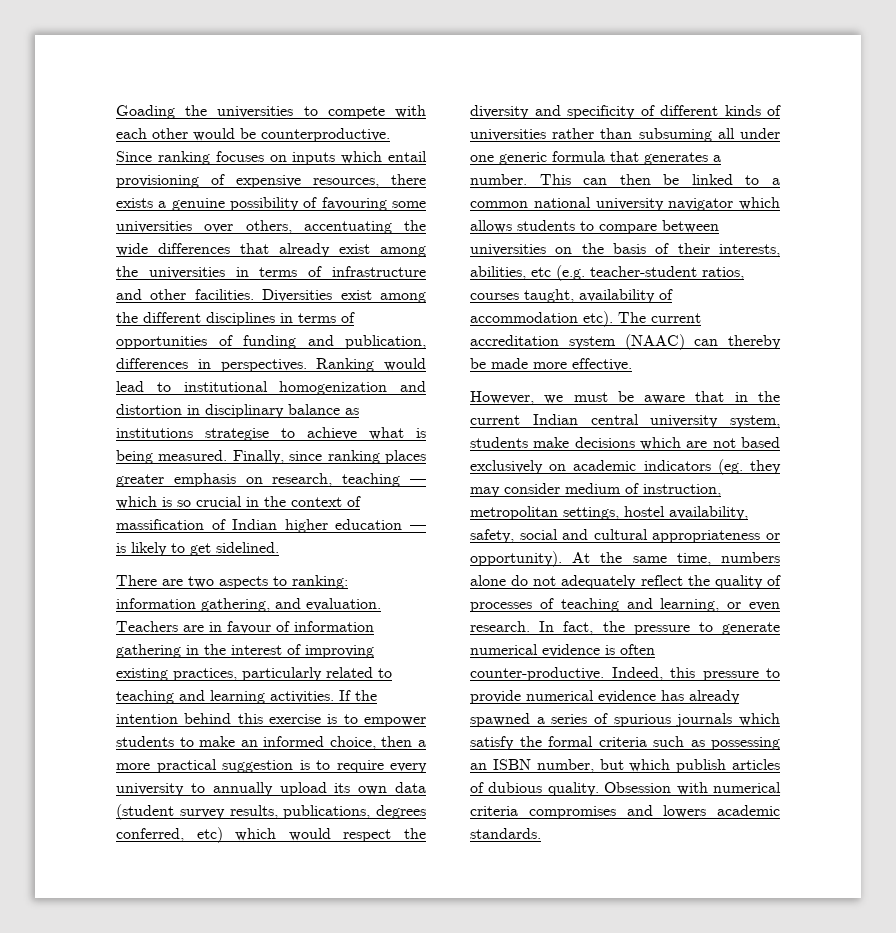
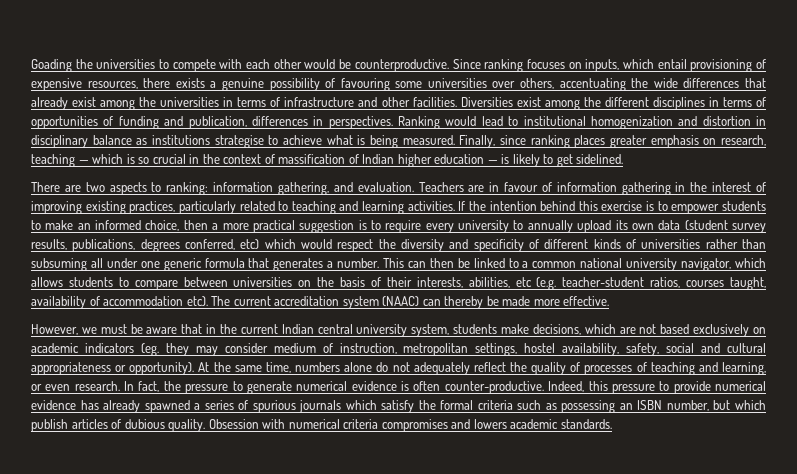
- Since ranking focuses on inputs which entail provisioning of expensive resources, there exists a genuine possibility of favouring some universities over others, accentuating the wide differences that already exist among the universities in terms of infrastructure and other facilities.
+ Since ranking focuses on inputs, which entail provisioning of expensive resources, there exists a genuine possibility of favouring some universities over others, accentuating the wide differences that already exist among the universities in terms of infrastructure and other facilities.
- This can then be linked to a common national university navigator which allows students to compare between universities on the basis of their interests, abilities, etc (e.g. teacher-student ratios, courses taught, availability of accommodation etc).
+ This can then be linked to a common national university navigator, which allows students to compare between universities on the basis of their interests, abilities, etc (e.g. teacher-student ratios, courses taught, availability of accommodation etc).
- However, we must be aware that in the current Indian central university system, students make decisions which are not based exclusively on academic indicators (eg. they may consider medium of instruction, metropolitan settings, hostel availability, safety, social and cultural appropriateness or opportunity).
+ However, we must be aware that in the current Indian central university system, students make decisions, which are not based exclusively on academic indicators (eg. they may consider medium of instruction, metropolitan settings, hostel availability, safety, social and cultural appropriateness or opportunity).

